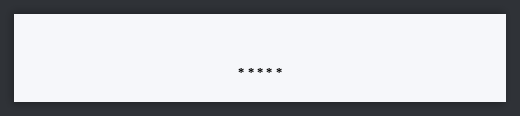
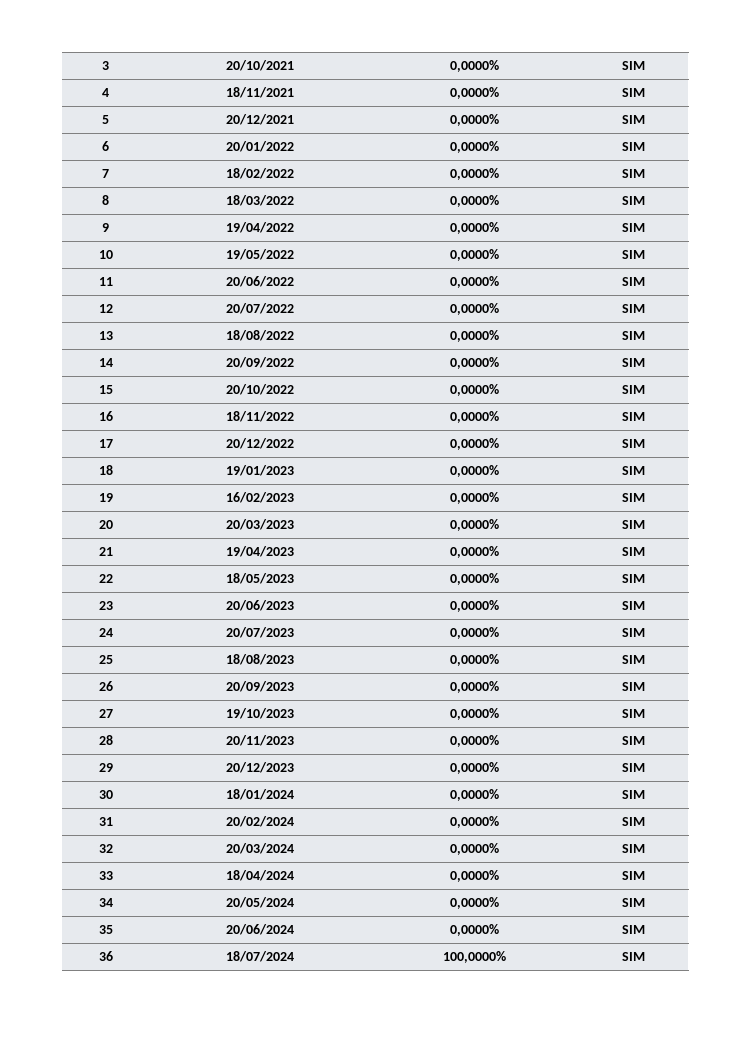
- * * * * *
+ 3 | 20/10/2021 | 0,0000% | SIM
+ 4 | 18/11/2021 | 0,0000% | SIM
+ 5 | 20/12/2021 | 0,0000% | SIM
+ 6 | 20/01/2022 | 0,0000% | SIM
+ 7 | 18/02/2022 | 0,0000% | SIM
+ 8 | 18/03/2022 | 0,0000% | SIM
+ 9 | 19/04/2022 | 0,0000% | SIM
+ 10 | 19/05/2022 | 0,0000% | SIM
+ 11 | 20/06/2022 | 0,0000% | SIM
+ 12 | 20/07/2022 | 0,0000% | SIM
+ 13 | 18/08/2022 | 0,0000% | SIM
+ 14 | 20/09/2022 | 0,0000% | SIM
+ 15 | 20/10/2022 | 0,0000% | SIM
+ 16 | 18/11/2022 | 0,0000% | SIM
+ 17 | 20/12/2022 | 0,0000% | SIM
+ 18 | 19/01/2023 | 0,0000% | SIM
+ 19 | 16/02/2023 | 0,0000% | SIM
+ 20 | 20/03/2023 | 0,0000% | SIM
+ 21 | 19/04/2023 | 0,0000% | SIM
+ 22 | 18/05/2023 | 0,0000% | SIM
+ 23 | 20/06/2023 | 0,0000% | SIM
+ 24 | 20/07/2023 | 0,0000% | SIM
+ 25 | 18/08/2023 | 0,0000% | SIM
+ 26 | 20/09/2023 | 0,0000% | SIM
+ 27 | 19/10/2023 | 0,0000% | SIM
+ 28 | 20/11/2023 | 0,0000% | SIM
+ 29 | 20/12/2023 | 0,0000% | SIM
+ 30 | 18/01/2024 | 0,0000% | SIM
+ 31 | 20/02/2024 | 0,0000% | SIM
+ 32 | 20/03/2024 | 0,0000% | SIM
+ 33 | 18/04/2024 | 0,0000% | SIM
+ 34 | 20/05/2024 | 0,0000% | SIM
+ 35 | 20/06/2024 | 0,0000% | SIM
+ 36 | 18/07/2024 | 100,0000% | SIM

